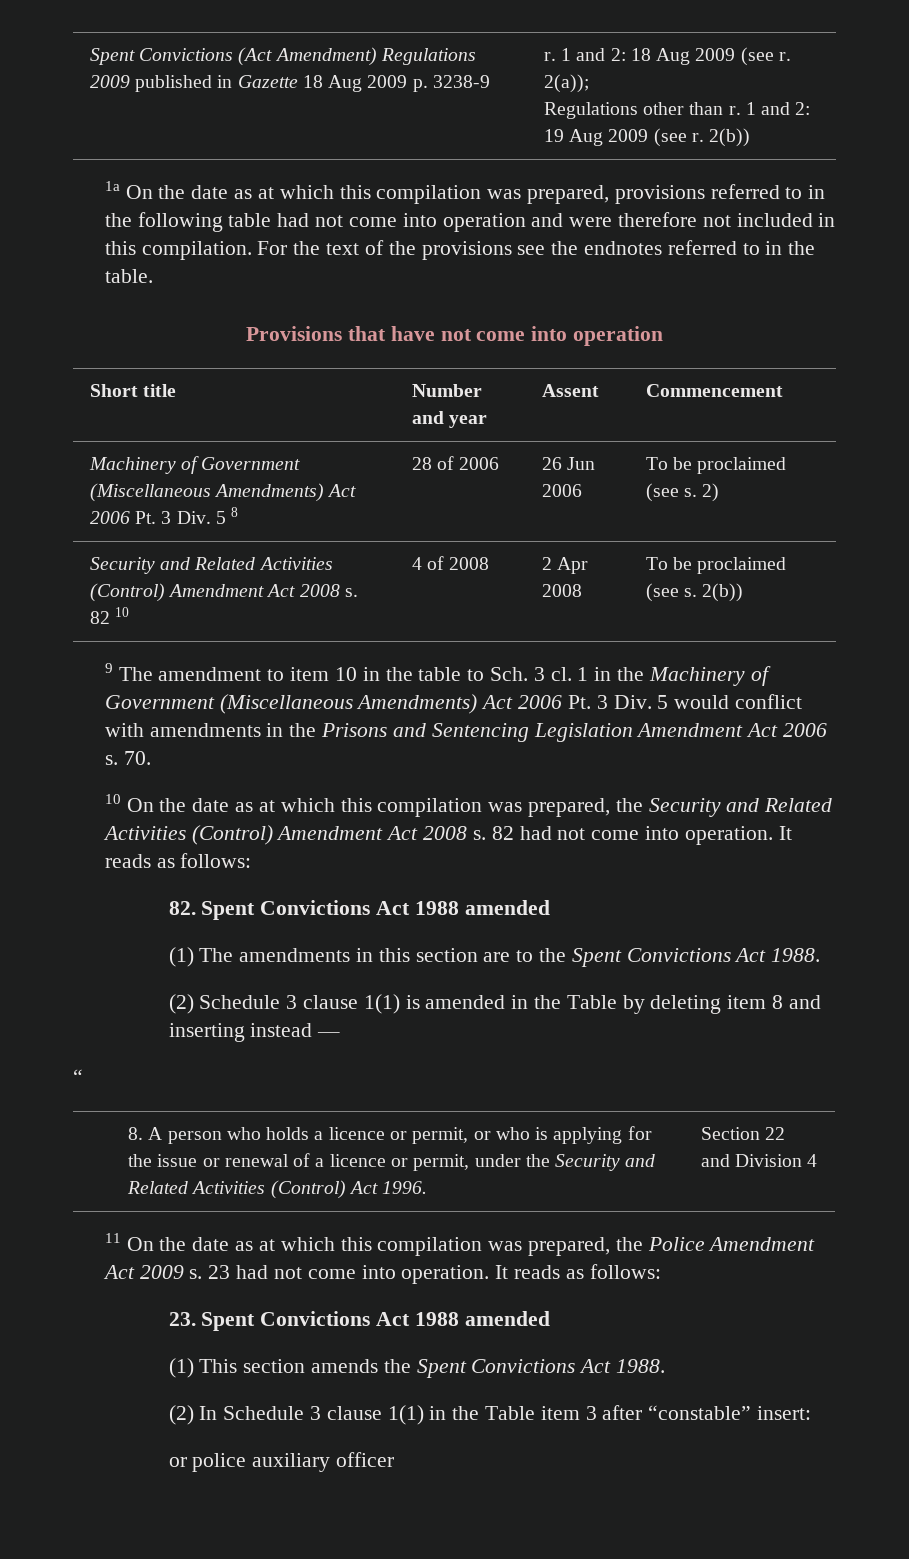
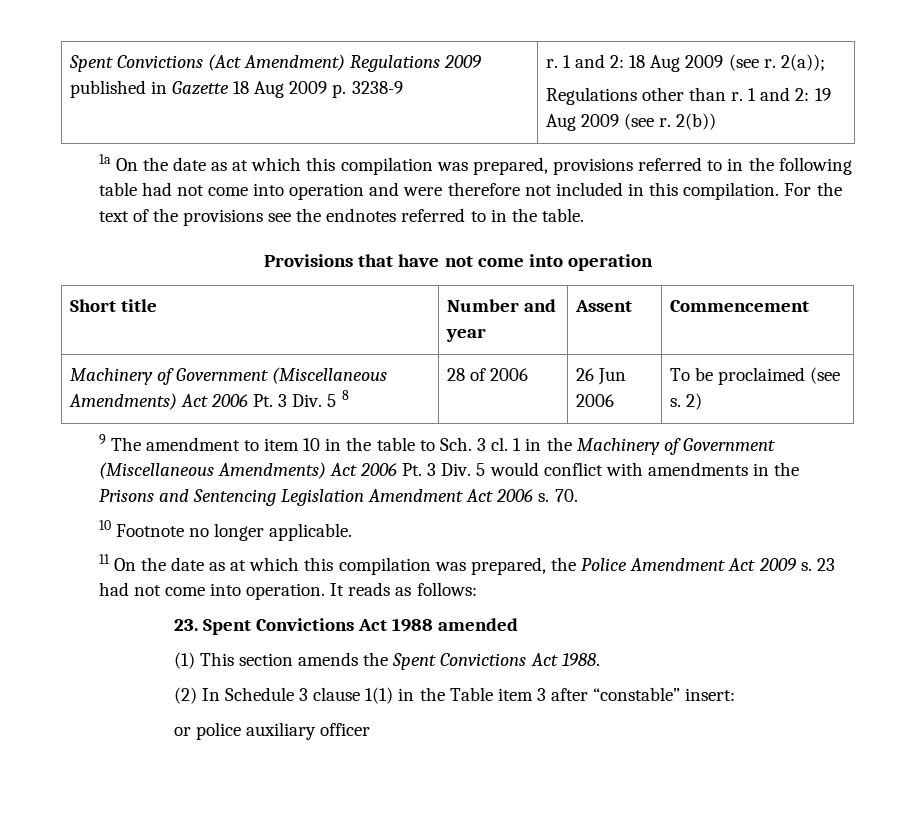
- Security and Related Activities (Control) Amendment Act 2008 s. 82 10 | 4 of 2008 | 2 Apr 2008 | To be proclaimed (see s. 2(b))
- 10 On the date as at which this compilation was prepared, the Security and Related Activities (Control) Amendment Act 2008 s. 82 had not come into operation. It reads as follows:
- 82. Spent Convictions Act 1988 amended
- (1) The amendments in this section are to the Spent Convictions Act 1988.
- (2) Schedule 3 clause 1(1) is amended in the Table by deleting item 8 and inserting instead —
- “
- 8. A person who holds a licence or permit, or who is applying for the issue or renewal of a licence or permit, under the Security and Related Activities (Control) Act 1996. | Section 22 and Division 4
+ 10 Footnote no longer applicable.

